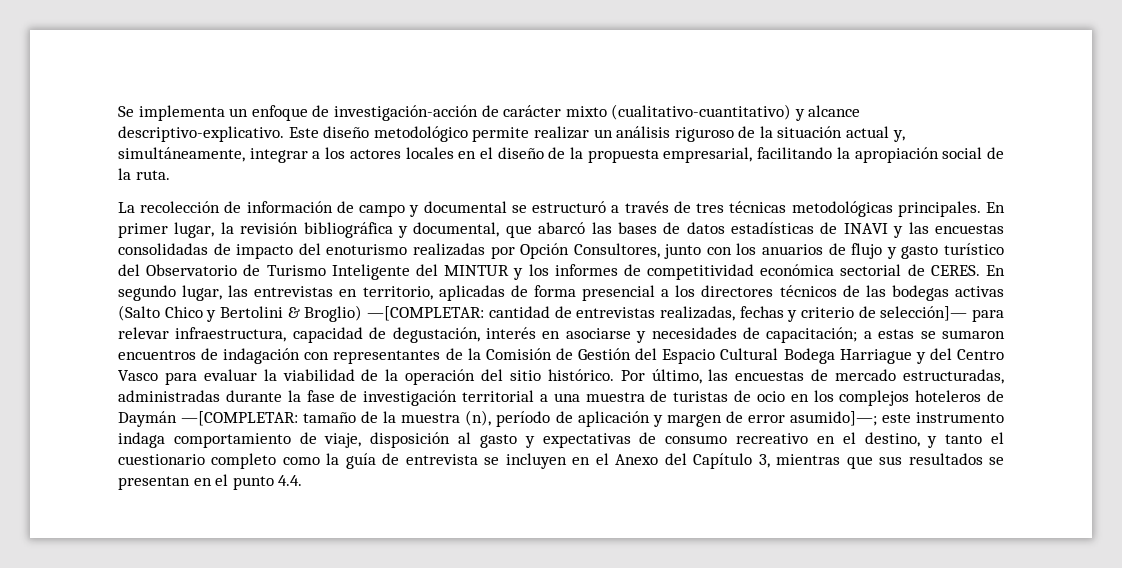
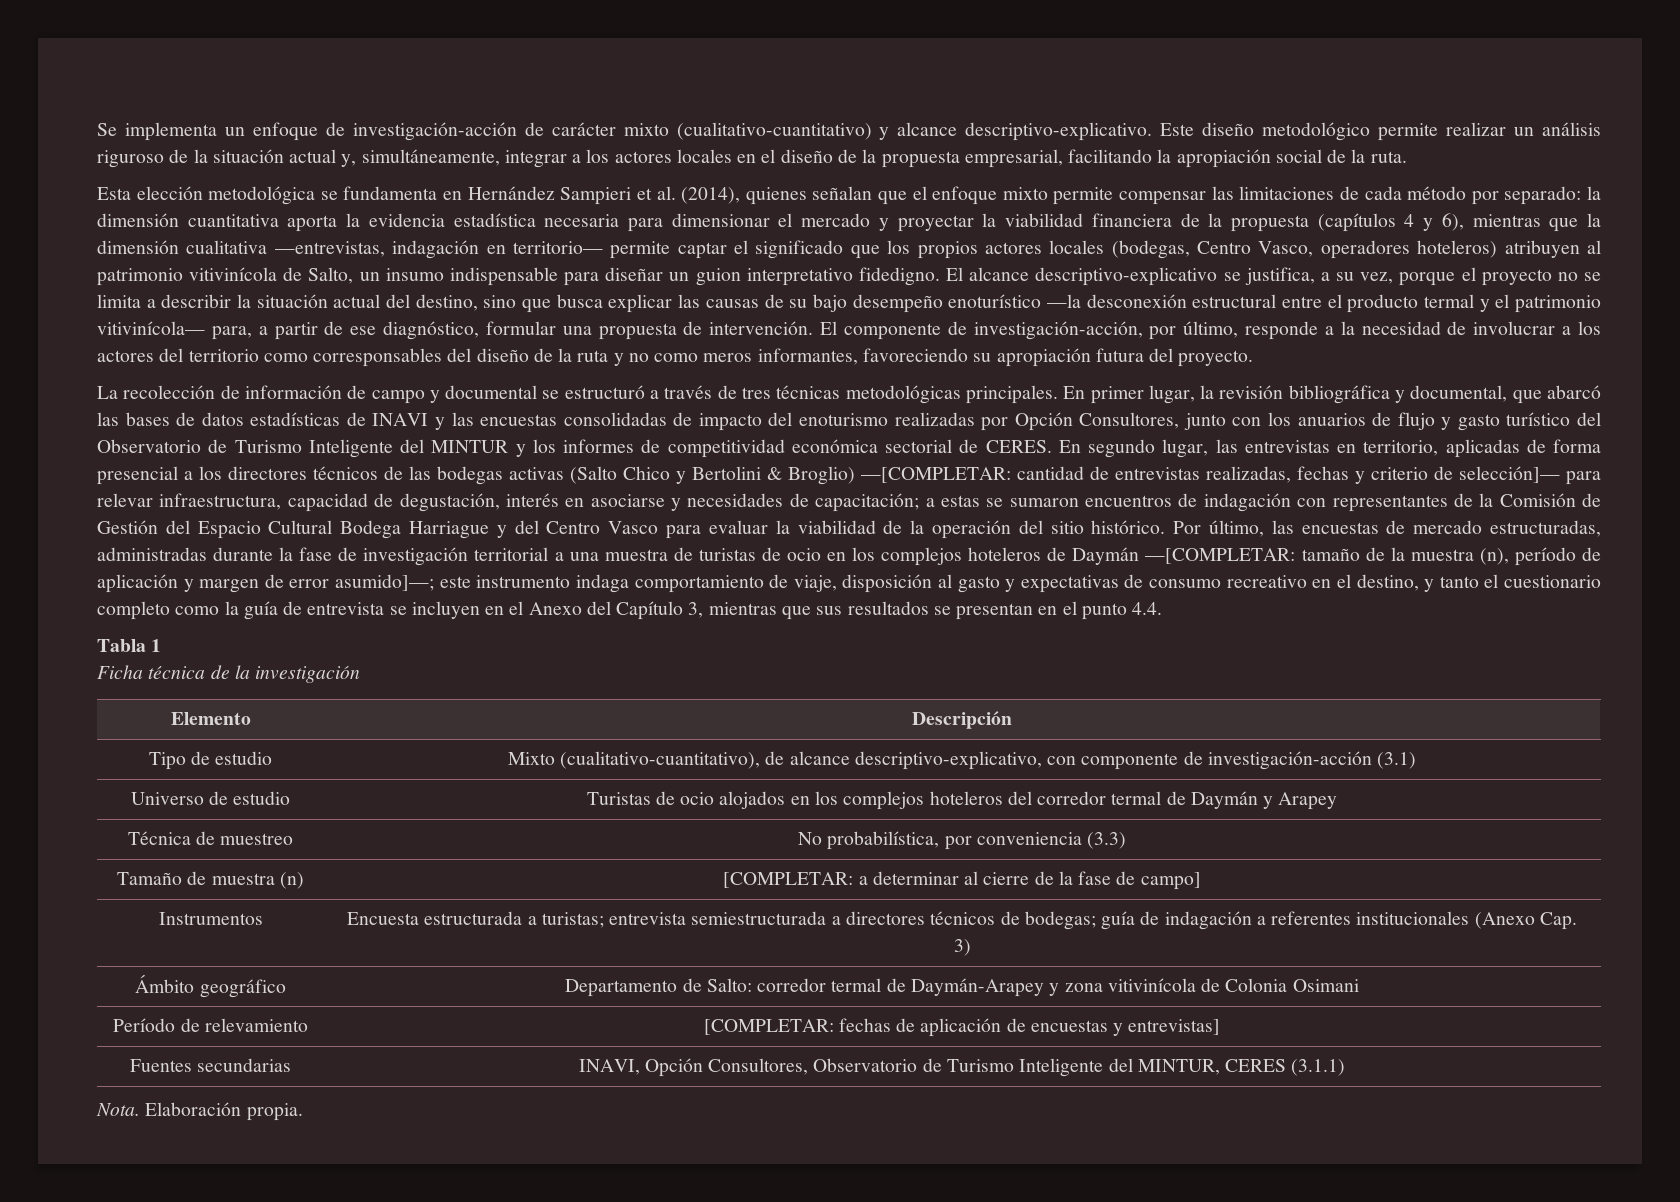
+ Esta elección metodológica se fundamenta en Hernández Sampieri et al. (2014), quienes señalan que el enfoque mixto permite compensar las limitaciones de cada método por separado: la dimensión cuantitativa aporta la evidencia estadística necesaria para dimensionar el mercado y proyectar la viabilidad financiera de la propuesta (capítulos 4 y 6), mientras que la dimensión cualitativa —entrevistas, indagación en territorio— permite captar el significado que los propios actores locales (bodegas, Centro Vasco, operadores hoteleros) atribuyen al patrimonio vitivinícola de Salto, un insumo indispensable para diseñar un guion interpretativo fidedigno. El alcance descriptivo-explicativo se justifica, a su vez, porque el proyecto no se limita a describir la situación actual del destino, sino que busca explicar las causas de su bajo desempeño enoturístico —la desconexión estructural entre el producto termal y el patrimonio vitivinícola— para, a partir de ese diagnóstico, formular una propuesta de intervención. El componente de investigación-acción, por último, responde a la necesidad de involucrar a los actores del territorio como corresponsables del diseño de la ruta y no como meros informantes, favoreciendo su apropiación futura del proyecto.
+ Tabla 1
+ Ficha técnica de la investigación
+ Elemento | Descripción
+ Tipo de estudio | Mixto (cualitativo-cuantitativo), de alcance descriptivo-explicativo, con componente de investigación-acción (3.1)
+ Universo de estudio | Turistas de ocio alojados en los complejos hoteleros del corredor termal de Daymán y Arapey
+ Técnica de muestreo | No probabilística, por conveniencia (3.3)
+ Tamaño de muestra (n) | [COMPLETAR: a determinar al cierre de la fase de campo]
+ Instrumentos | Encuesta estructurada a turistas; entrevista semiestructurada a directores técnicos de bodegas; guía de indagación a referentes institucionales (Anexo Cap. 3)
+ Ámbito geográfico | Departamento de Salto: corredor termal de Daymán-Arapey y zona vitivinícola de Colonia Osimani
+ Período de relevamiento | [COMPLETAR: fechas de aplicación de encuestas y entrevistas]
+ Fuentes secundarias | INAVI, Opción Consultores, Observatorio de Turismo Inteligente del MINTUR, CERES (3.1.1)
+ Nota. Elaboración propia.

